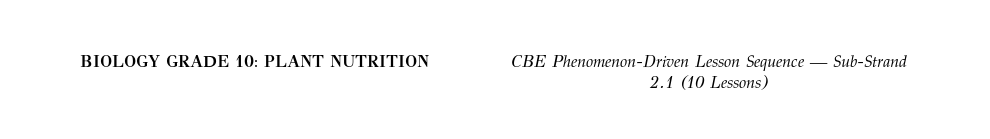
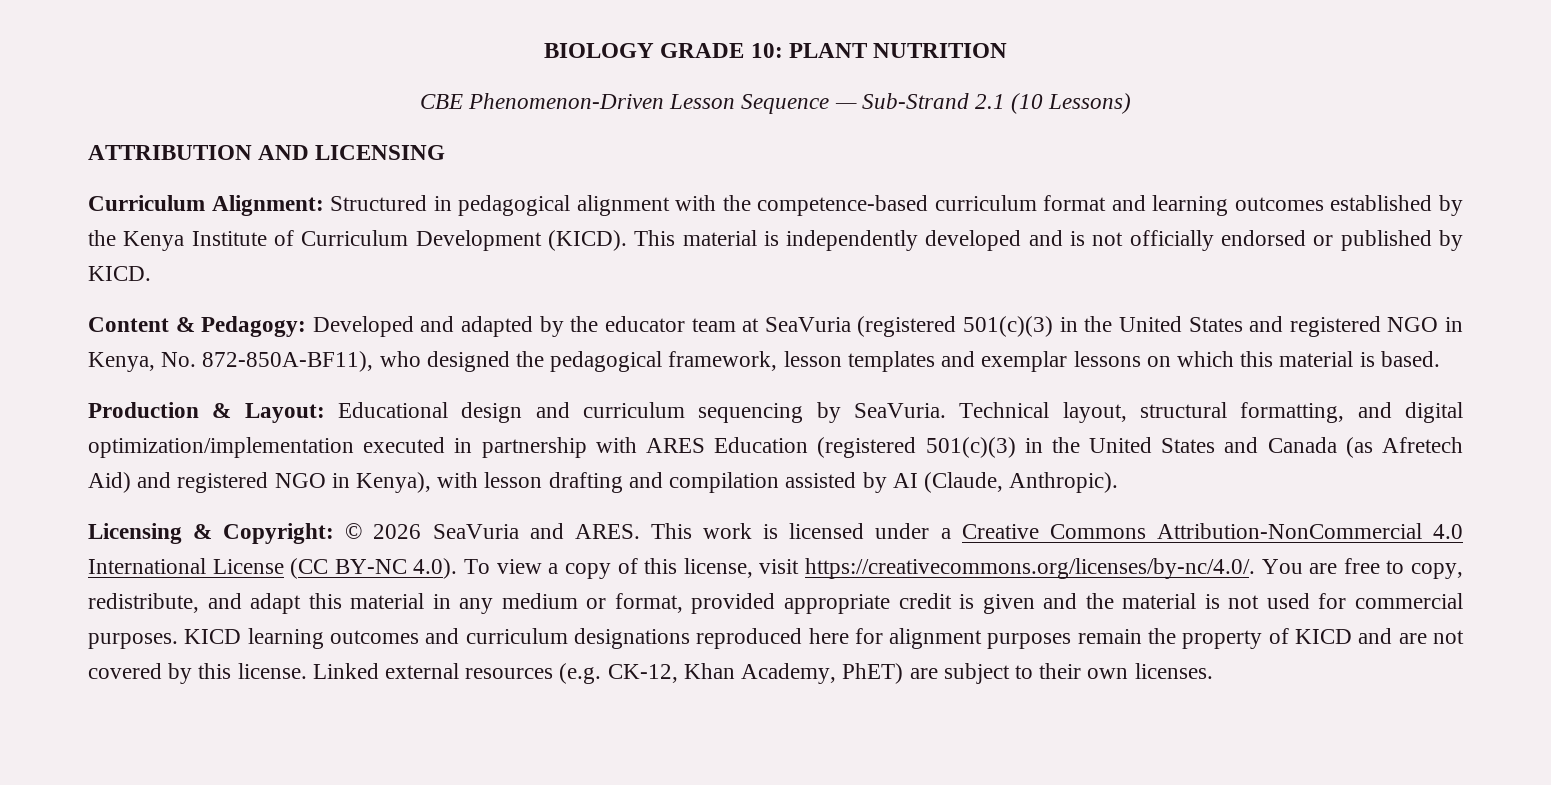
+ ATTRIBUTION AND LICENSING
+ Curriculum Alignment: Structured in pedagogical alignment with the competence-based curriculum format and learning outcomes established by the Kenya Institute of Curriculum Development (KICD). This material is independently developed and is not officially endorsed or published by KICD.
+ Content & Pedagogy: Developed and adapted by the educator team at SeaVuria (registered 501(c)(3) in the United States and registered NGO in Kenya, No. 872-850A-BF11), who designed the pedagogical framework, lesson templates and exemplar lessons on which this material is based.
+ Production & Layout: Educational design and curriculum sequencing by SeaVuria. Technical layout, structural formatting, and digital optimization/implementation executed in partnership with ARES Education (registered 501(c)(3) in the United States and Canada (as Afretech Aid) and registered NGO in Kenya), with lesson drafting and compilation assisted by AI (Claude, Anthropic).
+ Licensing & Copyright: © 2026 SeaVuria and ARES. This work is licensed under a Creative Commons Attribution-NonCommercial 4.0 International License (CC BY-NC 4.0). To view a copy of this license, visit https://creativecommons.org/licenses/by-nc/4.0/. You are free to copy, redistribute, and adapt this material in any medium or format, provided appropriate credit is given and the material is not used for commercial purposes. KICD learning outcomes and curriculum designations reproduced here for alignment purposes remain the property of KICD and are not covered by this license. Linked external resources (e.g. CK-12, Khan Academy, PhET) are subject to their own licenses.

